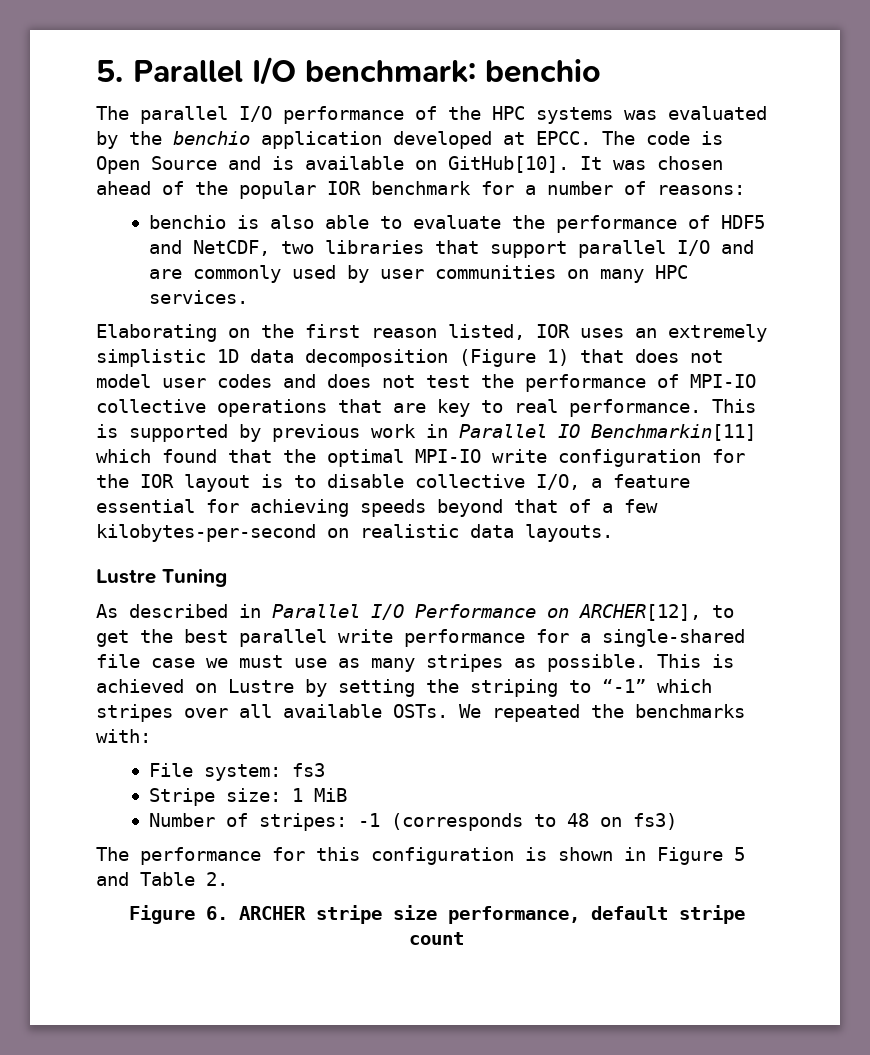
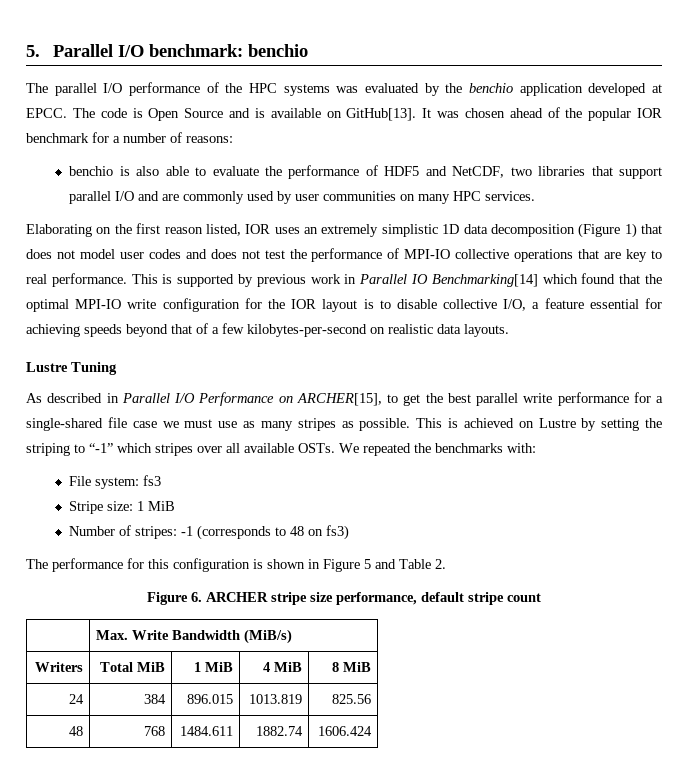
- The code is Open Source and is available on GitHub[10].
+ The code is Open Source and is available on GitHub[13].
- This is supported by previous work in Parallel IO Benchmarkin[11] which found that the optimal MPI-IO write configuration for the IOR layout is to disable collective I/O, a feature essential for achieving speeds beyond that of a few kilobytes-per-second on realistic data layouts.
+ This is supported by previous work in Parallel IO Benchmarking[14] which found that the optimal MPI-IO write configuration for the IOR layout is to disable collective I/O, a feature essential for achieving speeds beyond that of a few kilobytes-per-second on realistic data layouts.
- As described in Parallel I/O Performance on ARCHER[12], to get the best parallel write performance for a single-shared file case we must use as many stripes as possible.
+ As described in Parallel I/O Performance on ARCHER[15], to get the best parallel write performance for a single-shared file case we must use as many stripes as possible.
+ | Max. Write Bandwidth (MiB/s)
+ Writers | Total MiB | 1 MiB | 4 MiB | 8 MiB
+ 24 | 384 | 896.015 | 1013.819 | 825.56
+ 48 | 768 | 1484.611 | 1882.74 | 1606.424

